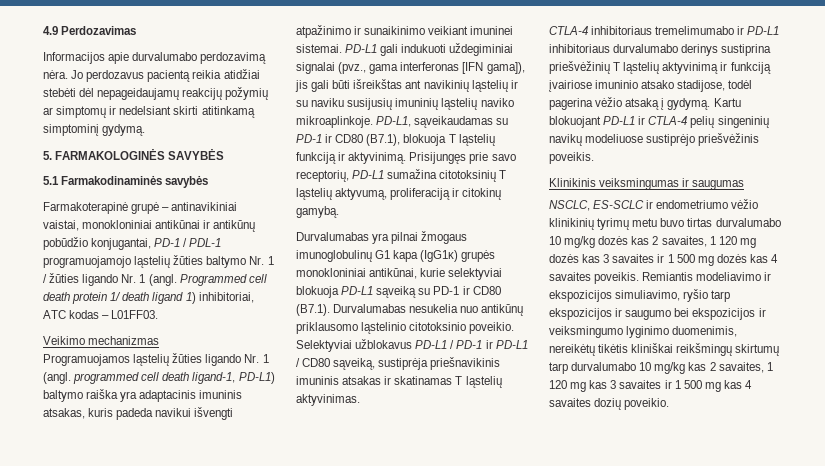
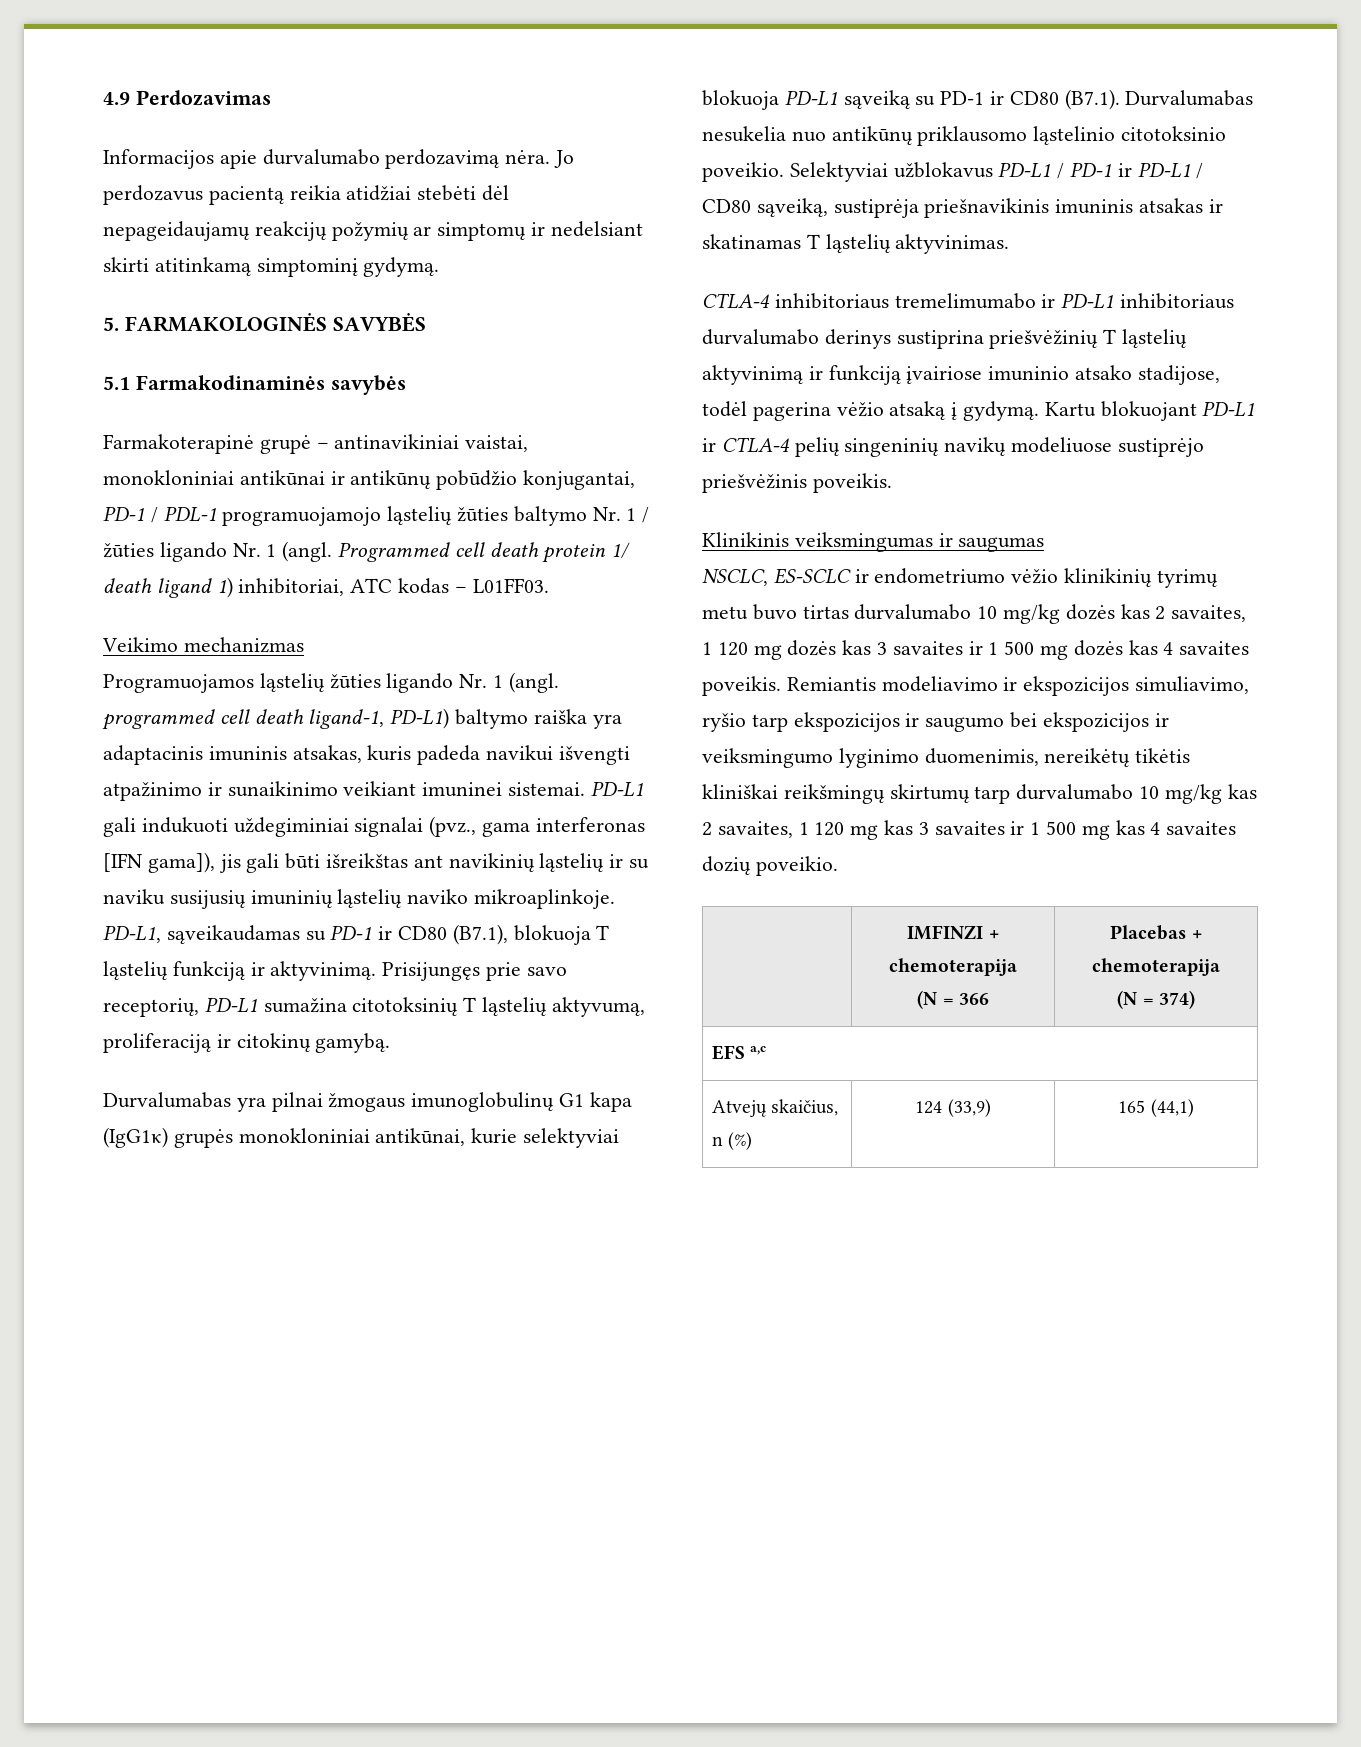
+ | IMFINZI + chemoterapija
+ (N = 366 | Placebas + chemoterapija
+ (N = 374)
+ EFS a,c
+ Atvejų skaičius, n (%) | 124 (33,9) | 165 (44,1)

